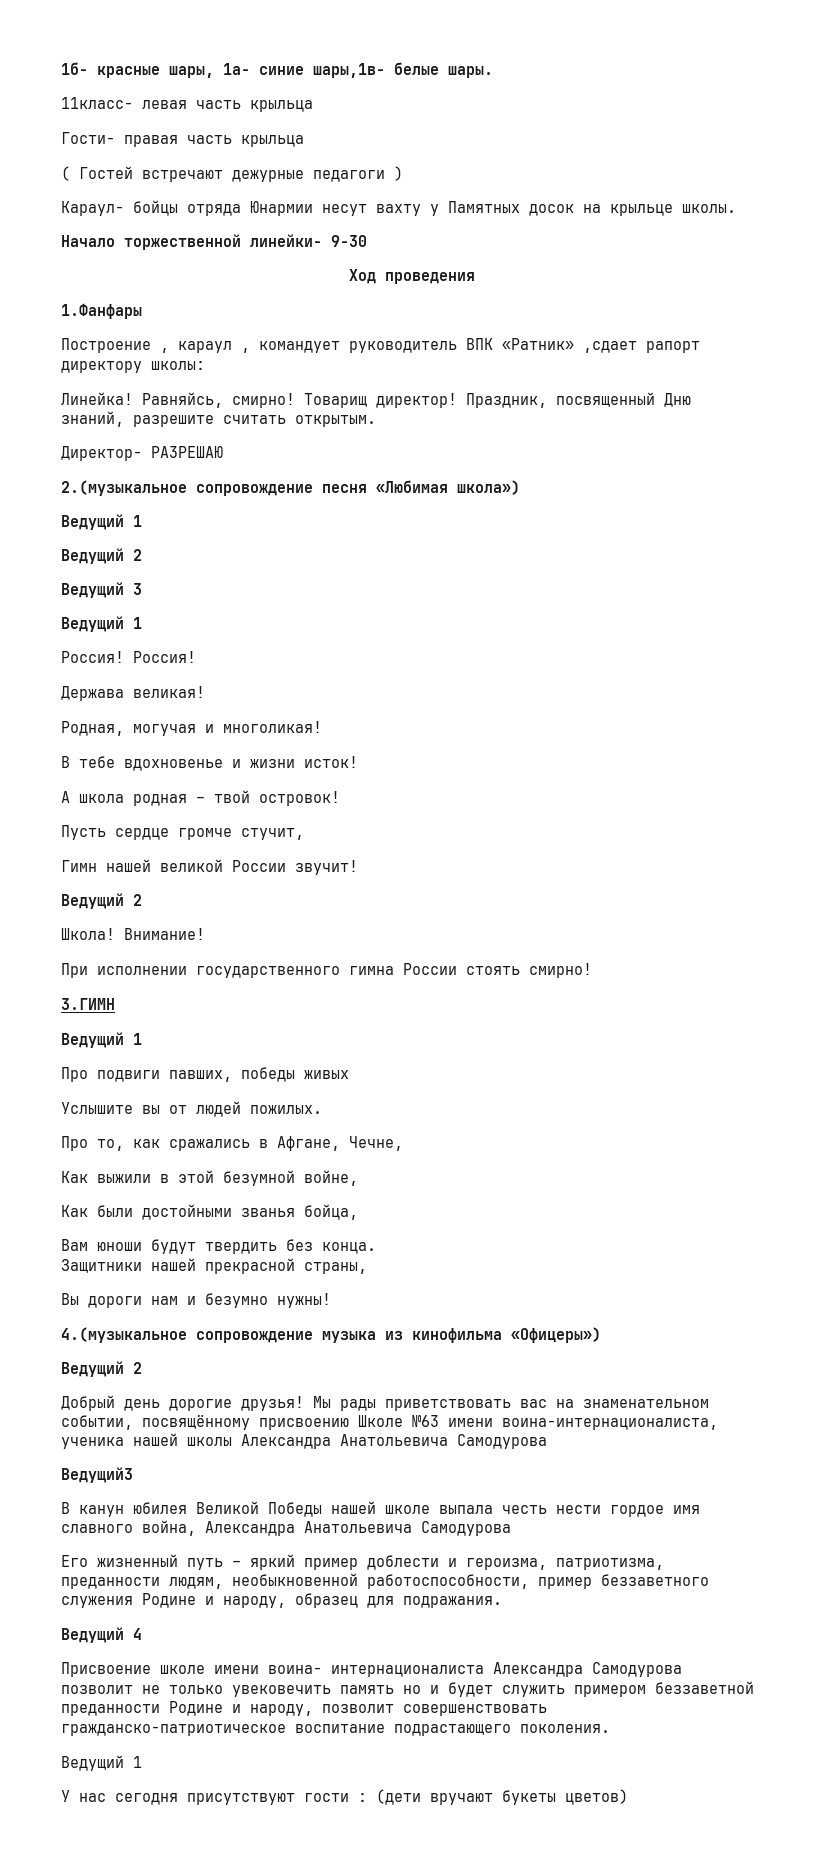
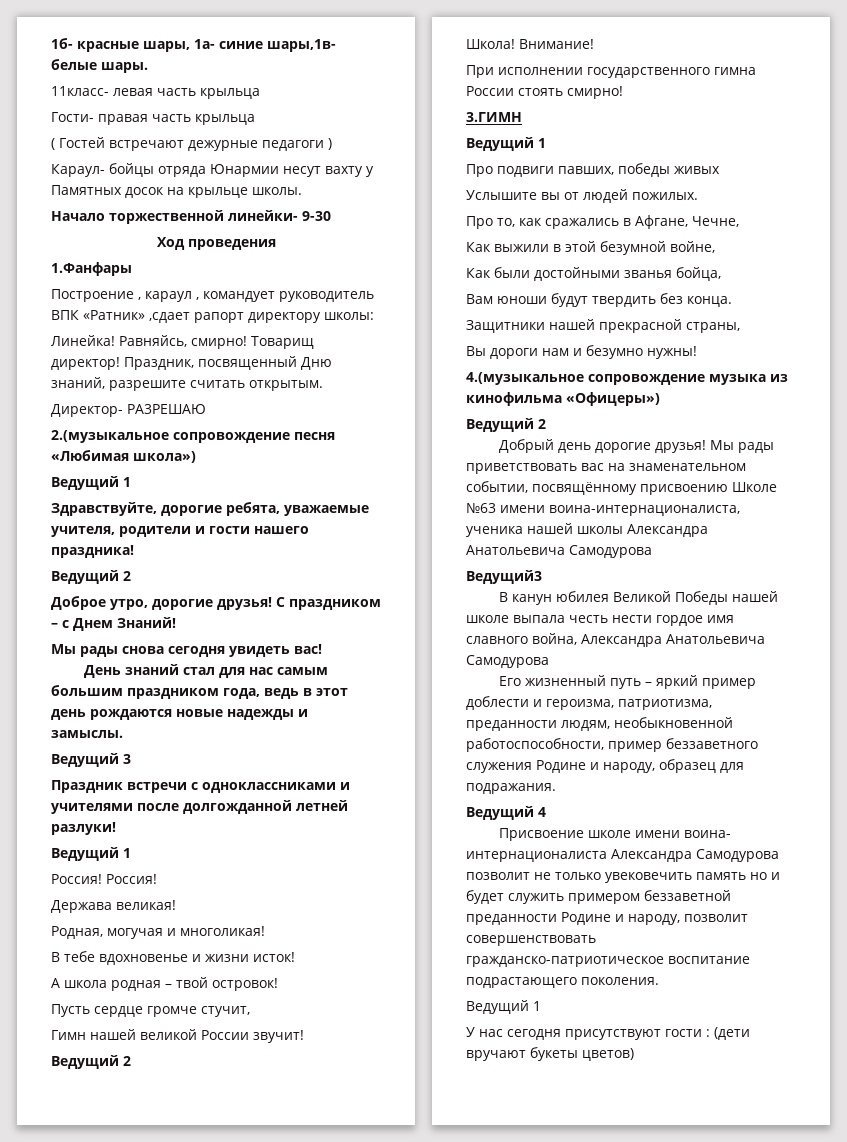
  2.(музыкальное сопровождение песня «Любимая школа»)
  Ведущий 1
+ Здравствуйте, дорогие ребята, уважаемые учителя, родители и гости нашего праздника!
  Ведущий 2
+ Доброе утро, дорогие друзья! С праздником – с Днем Знаний!
+ Мы рады снова сегодня увидеть вас!
+ День знаний стал для нас самым большим праздником года, ведь в этот день рождаются новые надежды и замыслы.
  Ведущий 3
+ Праздник встречи с одноклассниками и учителями после долгожданной летней разлуки!

